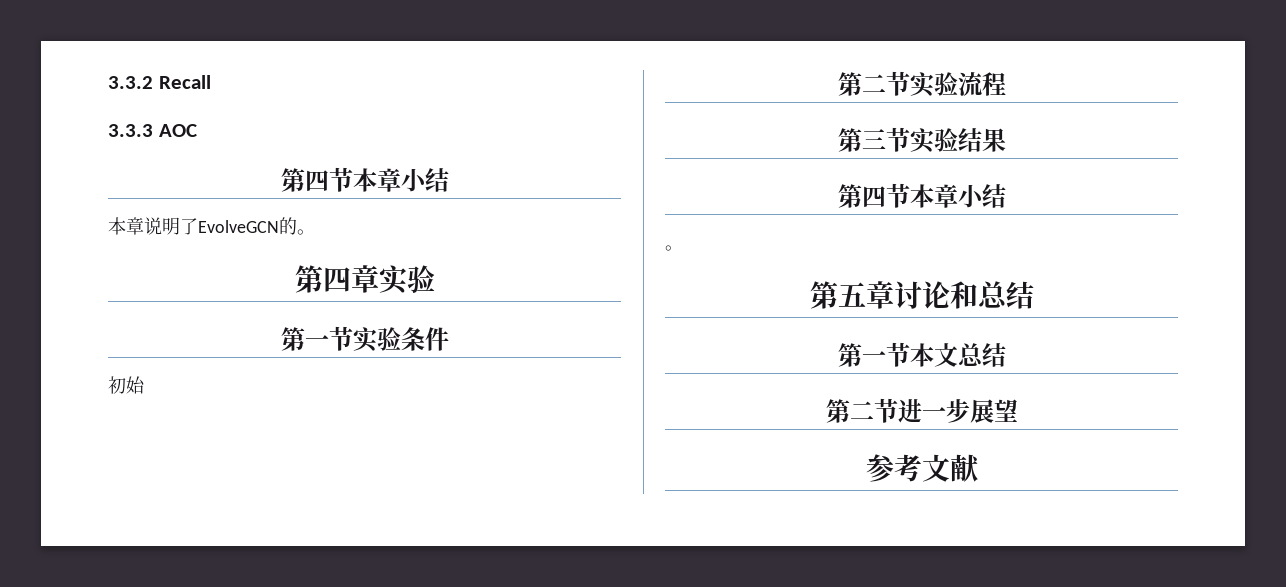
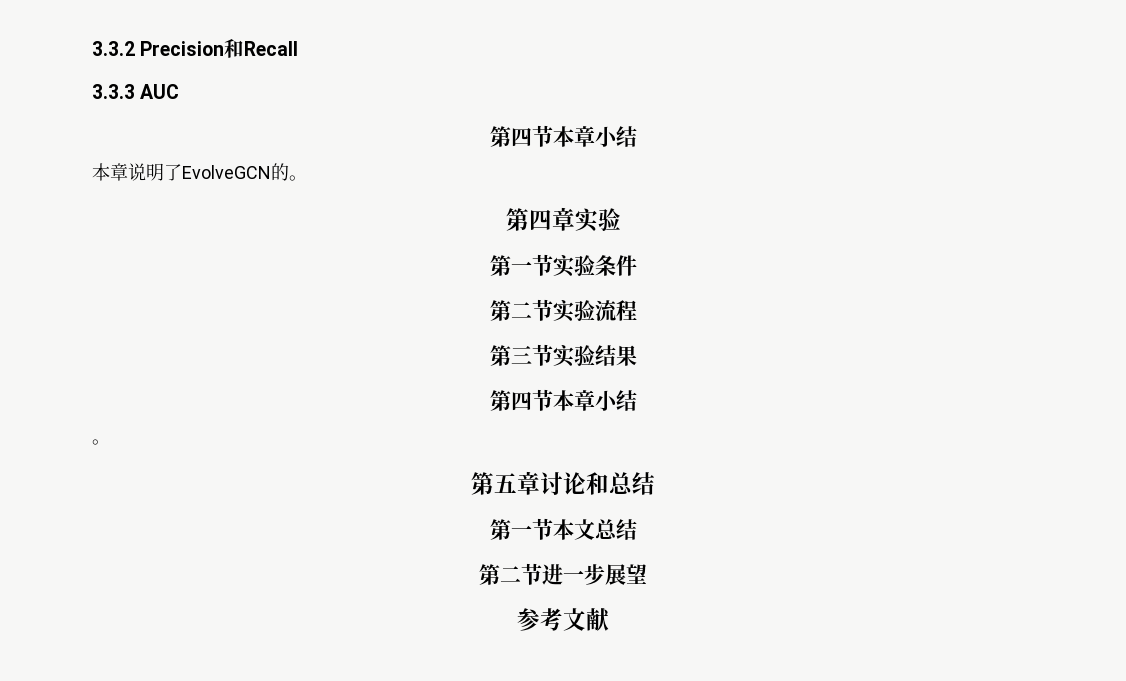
- 3.3.2 Recall
+ 3.3.2 Precision和Recall
- 3.3.3 AOC
+ 3.3.3 AUC
- 初始

